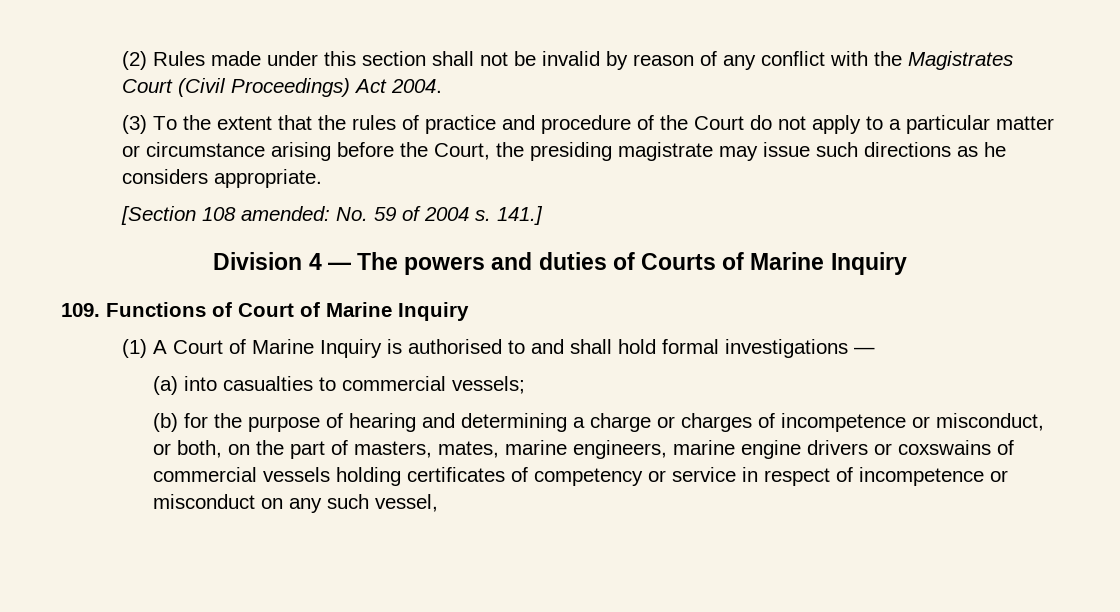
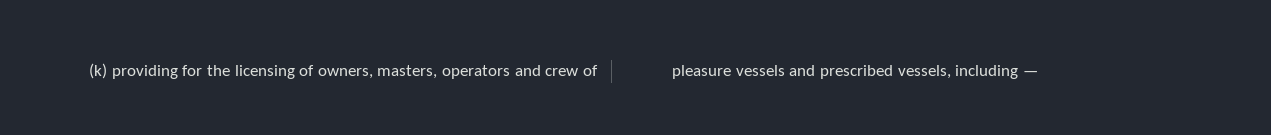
- (2) Rules made under this section shall not be invalid by reason of any conflict with the Magistrates Court (Civil Proceedings) Act 2004.
- (3) To the extent that the rules of practice and procedure of the Court do not apply to a particular matter or circumstance arising before the Court, the presiding magistrate may issue such directions as he considers appropriate.
- [Section 108 amended: No. 59 of 2004 s. 141.]
- Division 4 — The powers and duties of Courts of Marine Inquiry
- 109. Functions of Court of Marine Inquiry
- (1) A Court of Marine Inquiry is authorised to and shall hold formal investigations —
- (a) into casualties to commercial vessels;
- (b) for the purpose of hearing and determining a charge or charges of incompetence or misconduct, or both, on the part of masters, mates, marine engineers, marine engine drivers or coxswains of commercial vessels holding certificates of competency or service in respect of incompetence or misconduct on any such vessel,
+ (k) providing for the licensing of owners, masters, operators and crew of pleasure vessels and prescribed vessels, including —

